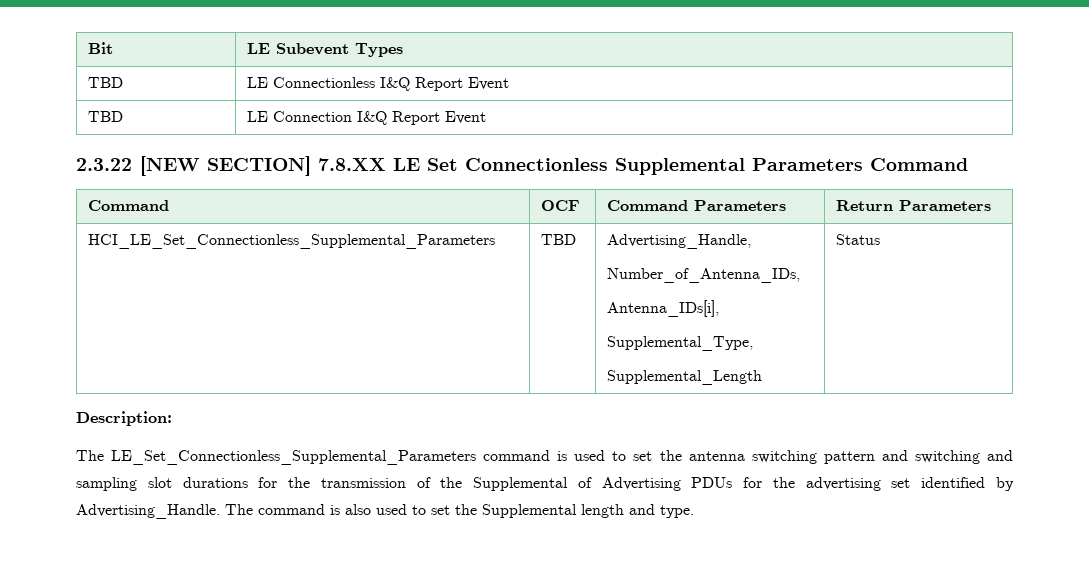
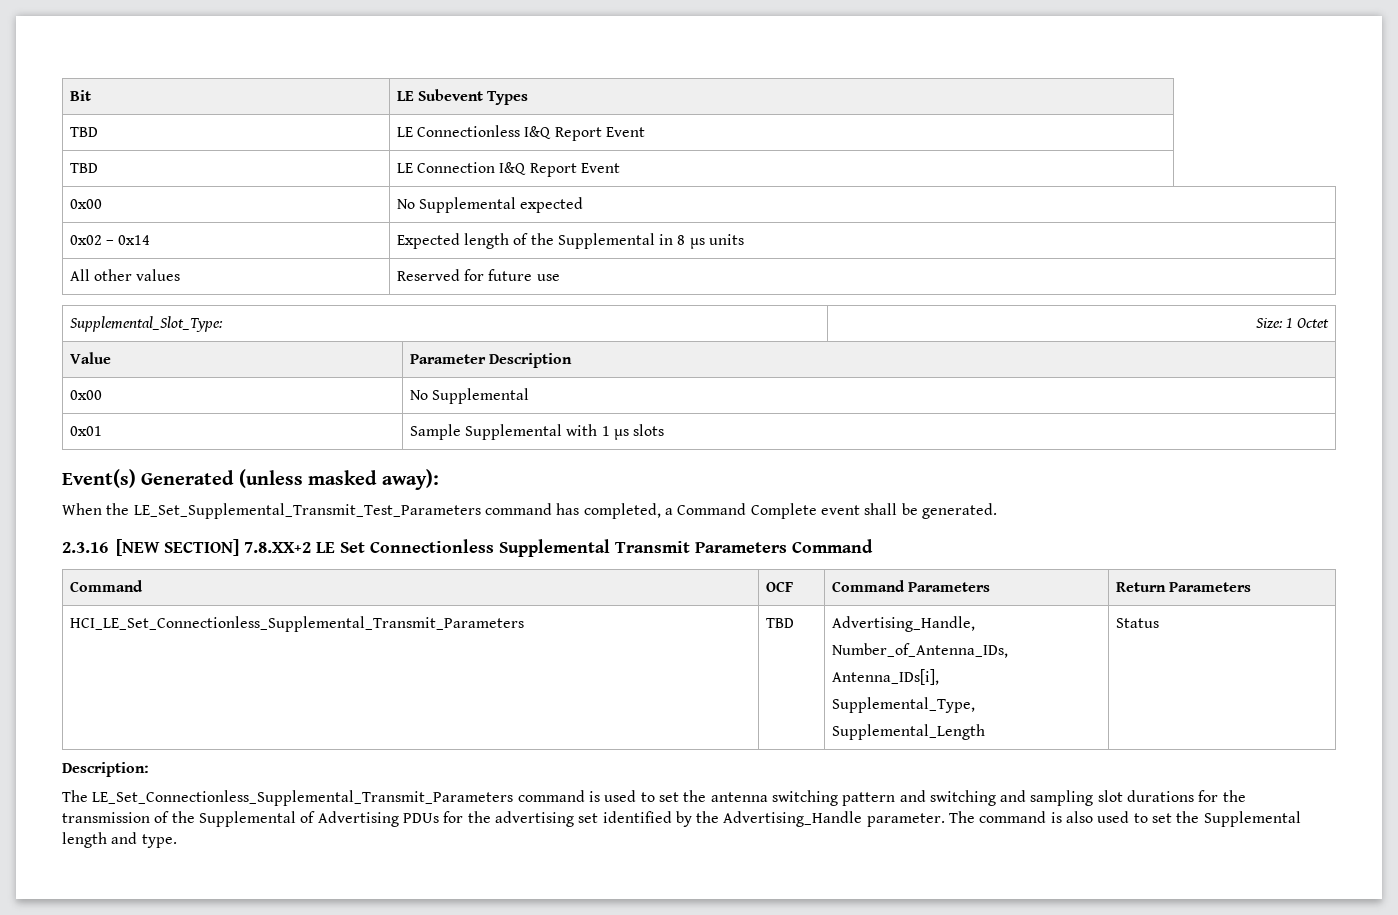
- 2.3.22 [NEW SECTION] 7.8.XX LE Set Connectionless Supplemental Parameters Command
+ 0x00 | No Supplemental expected
+ 0x02 – 0x14 | Expected length of the Supplemental in 8 µs units
+ All other values | Reserved for future use
+ Supplemental_Slot_Type: | Size: 1 Octet
+ Value | Parameter Description
+ 0x00 | No Supplemental
+ 0x01 | Sample Supplemental with 1 µs slots
+ Event(s) Generated (unless masked away):
+ When the LE_Set_Supplemental_Transmit_Test_Parameters command has completed, a Command Complete event shall be generated.
+ 2.3.16 [NEW SECTION] 7.8.XX+2 LE Set Connectionless Supplemental Transmit Parameters Command
- HCI_LE_Set_Connectionless_Supplemental_Parameters | TBD | Advertising_Handle,
+ HCI_LE_Set_Connectionless_Supplemental_Transmit_Parameters | TBD | Advertising_Handle,
- The LE_Set_Connectionless_Supplemental_Parameters command is used to set the antenna switching pattern and switching and sampling slot durations for the transmission of the Supplemental of Advertising PDUs for the advertising set identified by Advertising_Handle.
+ The LE_Set_Connectionless_Supplemental_Transmit_Parameters command is used to set the antenna switching pattern and switching and sampling slot durations for the transmission of the Supplemental of Advertising PDUs for the advertising set identified by the Advertising_Handle parameter.

